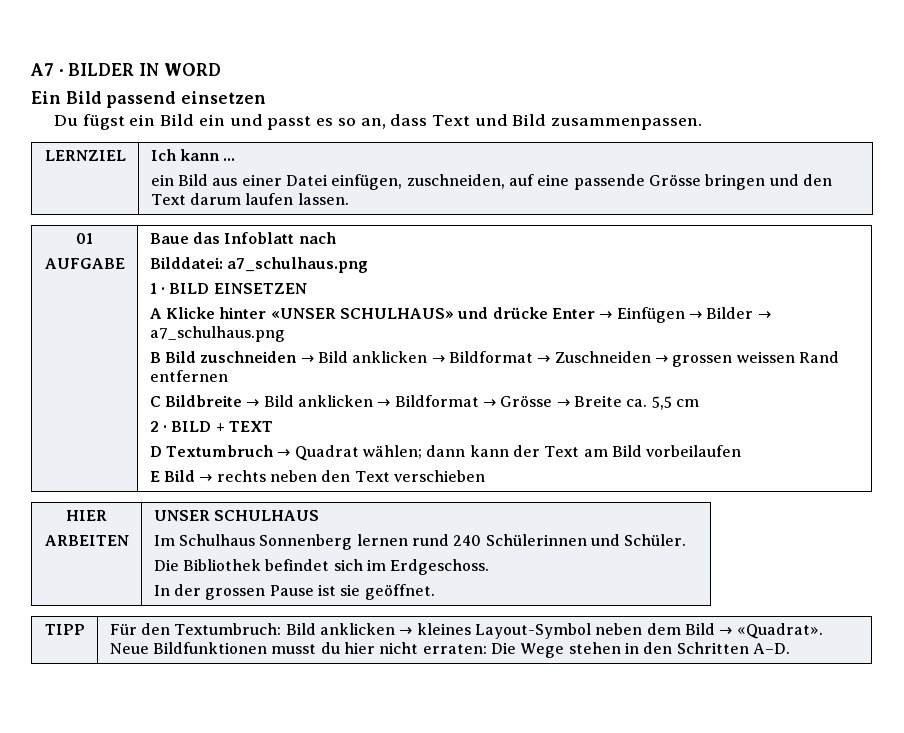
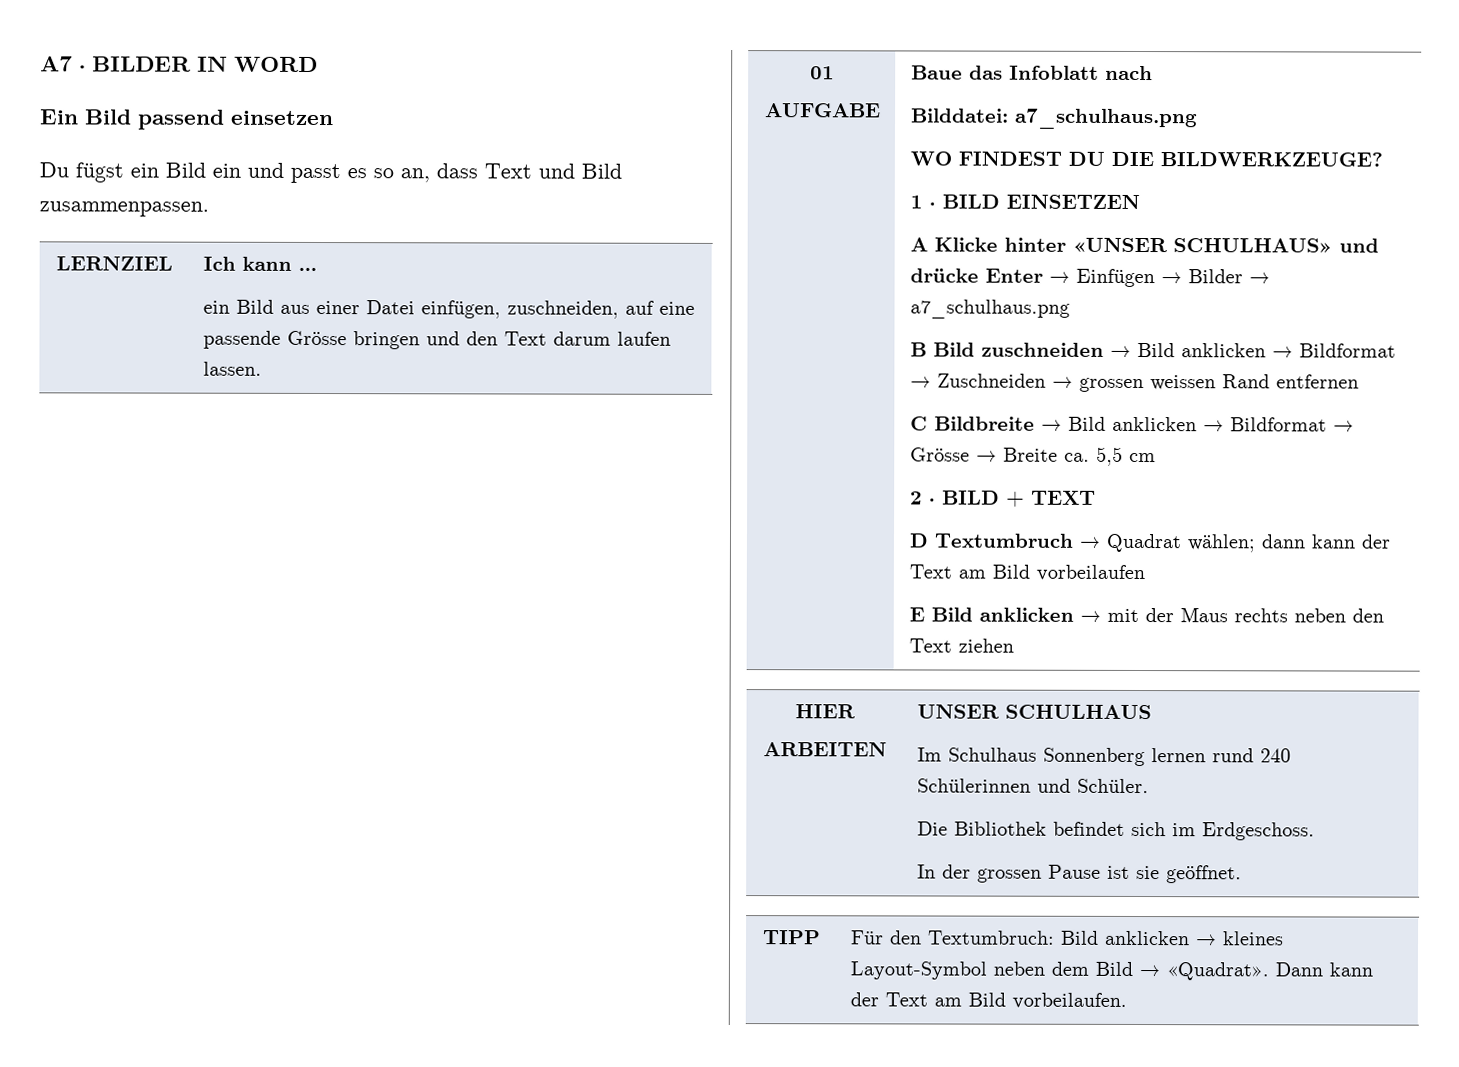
+ WO FINDEST DU DIE BILDWERKZEUGE?
- E Bild → rechts neben den Text verschieben
+ E Bild anklicken → mit der Maus rechts neben den Text ziehen
- TIPP | Für den Textumbruch: Bild anklicken → kleines Layout-Symbol neben dem Bild → «Quadrat». Neue Bildfunktionen musst du hier nicht erraten: Die Wege stehen in den Schritten A–D.
+ TIPP | Für den Textumbruch: Bild anklicken → kleines Layout-Symbol neben dem Bild → «Quadrat». Dann kann der Text am Bild vorbeilaufen.

